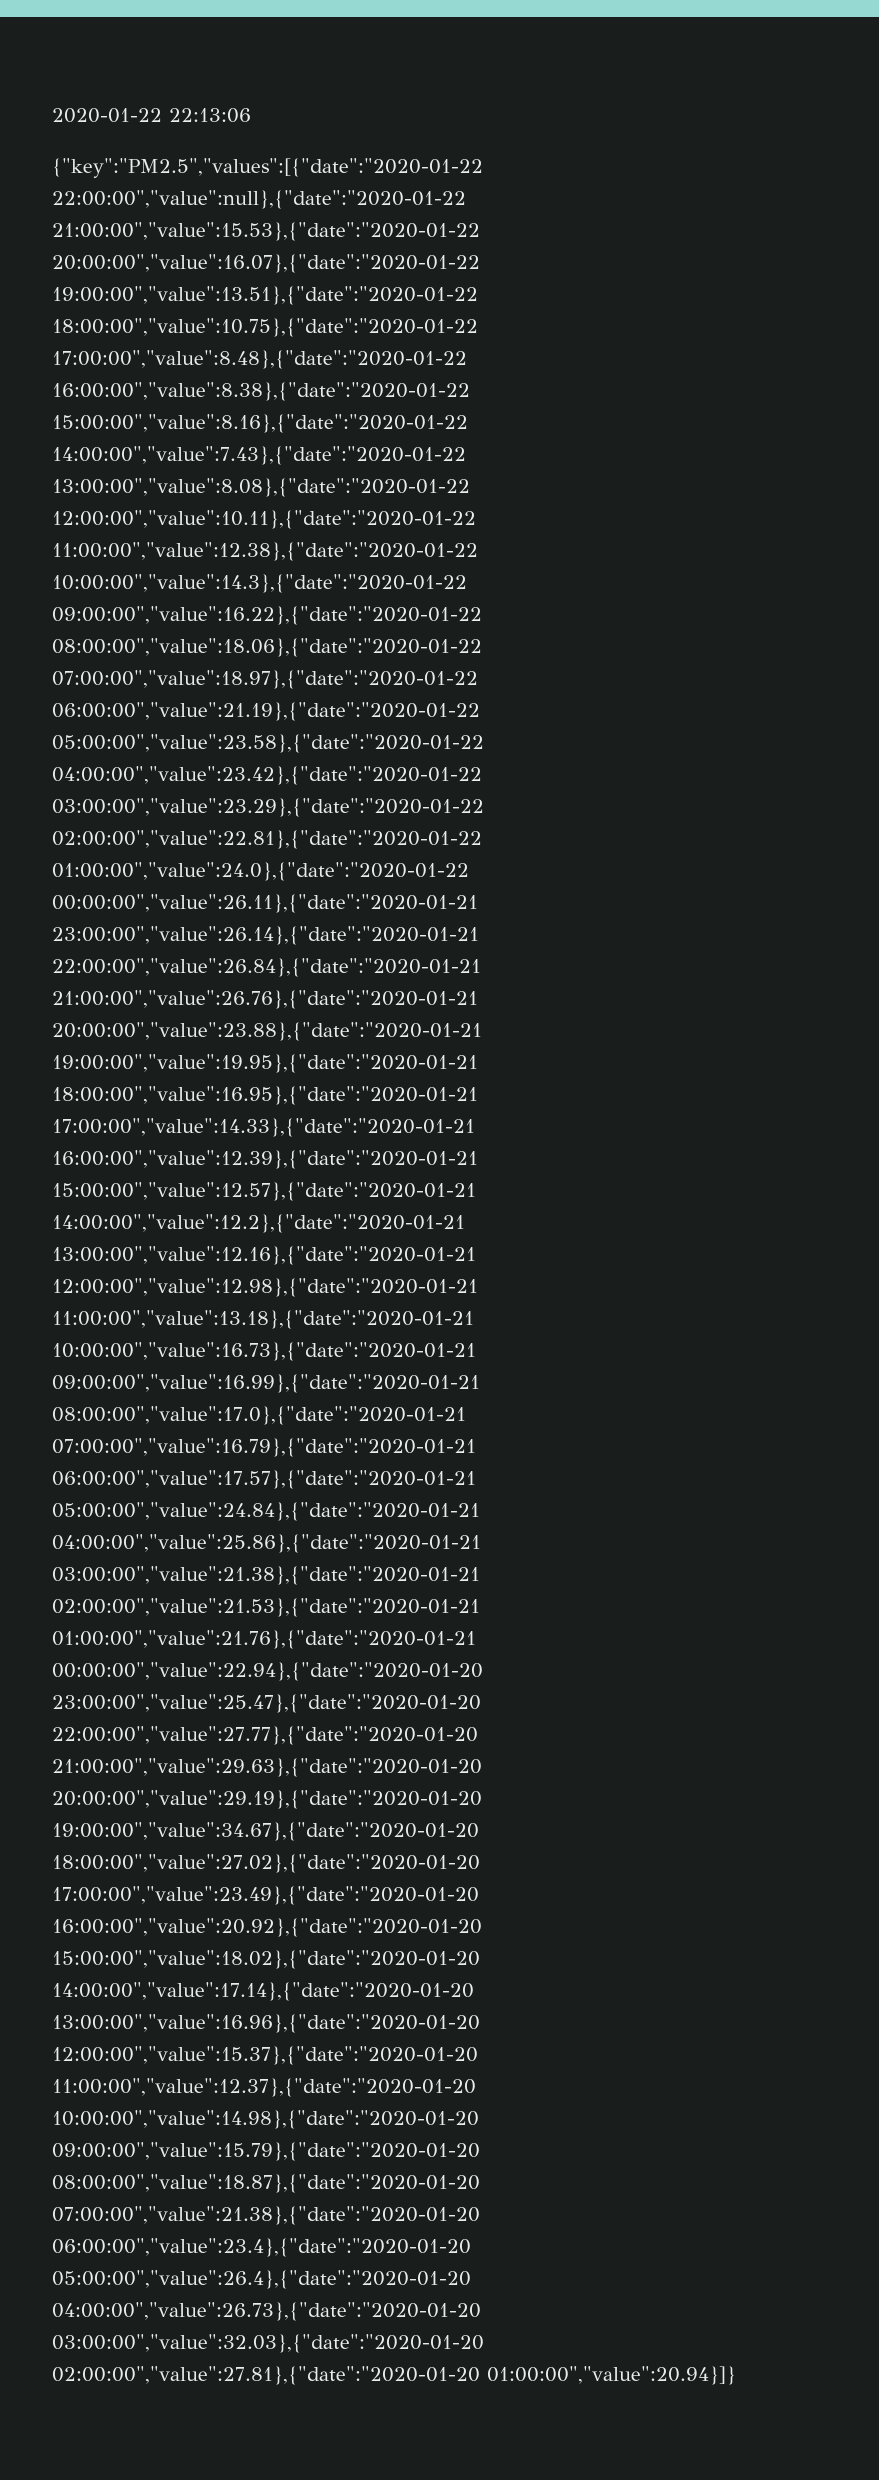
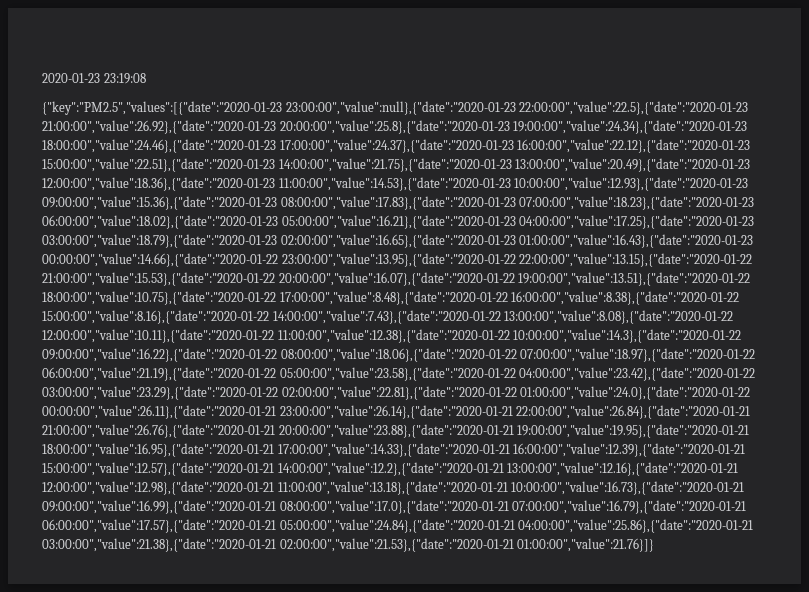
- 2020-01-22 22:13:06
- {"key":"PM2.5","values":[{"date":"2020-01-22 22:00:00","value":null},{"date":"2020-01-22 21:00:00","value":15.53},{"date":"2020-01-22 20:00:00","value":16.07},{"date":"2020-01-22 19:00:00","value":13.51},{"date":"2020-01-22 18:00:00","value":10.75},{"date":"2020-01-22 17:00:00","value":8.48},{"date":"2020-01-22 16:00:00","value":8.38},{"date":"2020-01-22 15:00:00","value":8.16},{"date":"2020-01-22 14:00:00","value":7.43},{"date":"2020-01-22 13:00:00","value":8.08},{"date":"2020-01-22 12:00:00","value":10.11},{"date":"2020-01-22 11:00:00","value":12.38},{"date":"2020-01-22 10:00:00","value":14.3},{"date":"2020-01-22 09:00:00","value":16.22},{"date":"2020-01-22 08:00:00","value":18.06},{"date":"2020-01-22 07:00:00","value":18.97},{"date":"2020-01-22 06:00:00","value":21.19},{"date":"2020-01-22 05:00:00","value":23.58},{"date":"2020-01-22 04:00:00","value":23.42},{"date":"2020-01-22 03:00:00","value":23.29},{"date":"2020-01-22 02:00:00","value":22.81},{"date":"2020-01-22 01:00:00","value":24.0},{"date":"2020-01-22 00:00:00","value":26.11},{"date":"2020-01-21 23:00:00","value":26.14},{"date":"2020-01-21 22:00:00","value":26.84},{"date":"2020-01-21 21:00:00","value":26.76},{"date":"2020-01-21 20:00:00","value":23.88},{"date":"2020-01-21 19:00:00","value":19.95},{"date":"2020-01-21 18:00:00","value":16.95},{"date":"2020-01-21 17:00:00","value":14.33},{"date":"2020-01-21 16:00:00","value":12.39},{"date":"2020-01-21 15:00:00","value":12.57},{"date":"2020-01-21 14:00:00","value":12.2},{"date":"2020-01-21 13:00:00","value":12.16},{"date":"2020-01-21 12:00:00","value":12.98},{"date":"2020-01-21 11:00:00","value":13.18},{"date":"2020-01-21 10:00:00","value":16.73},{"date":"2020-01-21 09:00:00","value":16.99},{"date":"2020-01-21 08:00:00","value":17.0},{"date":"2020-01-21 07:00:00","value":16.79},{"date":"2020-01-21 06:00:00","value":17.57},{"date":"2020-01-21 05:00:00","value":24.84},{"date":"2020-01-21 04:00:00","value":25.86},{"date":"2020-01-21 03:00:00","value":21.38},{"date":"2020-01-21 02:00:00","value":21.53},{"date":"2020-01-21 01:00:00","value":21.76},{"date":"2020-01-21 00:00:00","value":22.94},{"date":"2020-01-20 23:00:00","value":25.47},{"date":"2020-01-20 22:00:00","value":27.77},{"date":"2020-01-20 21:00:00","value":29.63},{"date":"2020-01-20 20:00:00","value":29.19},{"date":"2020-01-20 19:00:00","value":34.67},{"date":"2020-01-20 18:00:00","value":27.02},{"date":"2020-01-20 17:00:00","value":23.49},{"date":"2020-01-20 16:00:00","value":20.92},{"date":"2020-01-20 15:00:00","value":18.02},{"date":"2020-01-20 14:00:00","value":17.14},{"date":"2020-01-20 13:00:00","value":16.96},{"date":"2020-01-20 12:00:00","value":15.37},{"date":"2020-01-20 11:00:00","value":12.37},{"date":"2020-01-20 10:00:00","value":14.98},{"date":"2020-01-20 09:00:00","value":15.79},{"date":"2020-01-20 08:00:00","value":18.87},{"date":"2020-01-20 07:00:00","value":21.38},{"date":"2020-01-20 06:00:00","value":23.4},{"date":"2020-01-20 05:00:00","value":26.4},{"date":"2020-01-20 04:00:00","value":26.73},{"date":"2020-01-20 03:00:00","value":32.03},{"date":"2020-01-20 02:00:00","value":27.81},{"date":"2020-01-20 01:00:00","value":20.94}]}
+ 2020-01-23 23:19:08
+ {"key":"PM2.5","values":[{"date":"2020-01-23 23:00:00","value":null},{"date":"2020-01-23 22:00:00","value":22.5},{"date":"2020-01-23 21:00:00","value":26.92},{"date":"2020-01-23 20:00:00","value":25.8},{"date":"2020-01-23 19:00:00","value":24.34},{"date":"2020-01-23 18:00:00","value":24.46},{"date":"2020-01-23 17:00:00","value":24.37},{"date":"2020-01-23 16:00:00","value":22.12},{"date":"2020-01-23 15:00:00","value":22.51},{"date":"2020-01-23 14:00:00","value":21.75},{"date":"2020-01-23 13:00:00","value":20.49},{"date":"2020-01-23 12:00:00","value":18.36},{"date":"2020-01-23 11:00:00","value":14.53},{"date":"2020-01-23 10:00:00","value":12.93},{"date":"2020-01-23 09:00:00","value":15.36},{"date":"2020-01-23 08:00:00","value":17.83},{"date":"2020-01-23 07:00:00","value":18.23},{"date":"2020-01-23 06:00:00","value":18.02},{"date":"2020-01-23 05:00:00","value":16.21},{"date":"2020-01-23 04:00:00","value":17.25},{"date":"2020-01-23 03:00:00","value":18.79},{"date":"2020-01-23 02:00:00","value":16.65},{"date":"2020-01-23 01:00:00","value":16.43},{"date":"2020-01-23 00:00:00","value":14.66},{"date":"2020-01-22 23:00:00","value":13.95},{"date":"2020-01-22 22:00:00","value":13.15},{"date":"2020-01-22 21:00:00","value":15.53},{"date":"2020-01-22 20:00:00","value":16.07},{"date":"2020-01-22 19:00:00","value":13.51},{"date":"2020-01-22 18:00:00","value":10.75},{"date":"2020-01-22 17:00:00","value":8.48},{"date":"2020-01-22 16:00:00","value":8.38},{"date":"2020-01-22 15:00:00","value":8.16},{"date":"2020-01-22 14:00:00","value":7.43},{"date":"2020-01-22 13:00:00","value":8.08},{"date":"2020-01-22 12:00:00","value":10.11},{"date":"2020-01-22 11:00:00","value":12.38},{"date":"2020-01-22 10:00:00","value":14.3},{"date":"2020-01-22 09:00:00","value":16.22},{"date":"2020-01-22 08:00:00","value":18.06},{"date":"2020-01-22 07:00:00","value":18.97},{"date":"2020-01-22 06:00:00","value":21.19},{"date":"2020-01-22 05:00:00","value":23.58},{"date":"2020-01-22 04:00:00","value":23.42},{"date":"2020-01-22 03:00:00","value":23.29},{"date":"2020-01-22 02:00:00","value":22.81},{"date":"2020-01-22 01:00:00","value":24.0},{"date":"2020-01-22 00:00:00","value":26.11},{"date":"2020-01-21 23:00:00","value":26.14},{"date":"2020-01-21 22:00:00","value":26.84},{"date":"2020-01-21 21:00:00","value":26.76},{"date":"2020-01-21 20:00:00","value":23.88},{"date":"2020-01-21 19:00:00","value":19.95},{"date":"2020-01-21 18:00:00","value":16.95},{"date":"2020-01-21 17:00:00","value":14.33},{"date":"2020-01-21 16:00:00","value":12.39},{"date":"2020-01-21 15:00:00","value":12.57},{"date":"2020-01-21 14:00:00","value":12.2},{"date":"2020-01-21 13:00:00","value":12.16},{"date":"2020-01-21 12:00:00","value":12.98},{"date":"2020-01-21 11:00:00","value":13.18},{"date":"2020-01-21 10:00:00","value":16.73},{"date":"2020-01-21 09:00:00","value":16.99},{"date":"2020-01-21 08:00:00","value":17.0},{"date":"2020-01-21 07:00:00","value":16.79},{"date":"2020-01-21 06:00:00","value":17.57},{"date":"2020-01-21 05:00:00","value":24.84},{"date":"2020-01-21 04:00:00","value":25.86},{"date":"2020-01-21 03:00:00","value":21.38},{"date":"2020-01-21 02:00:00","value":21.53},{"date":"2020-01-21 01:00:00","value":21.76}]}

